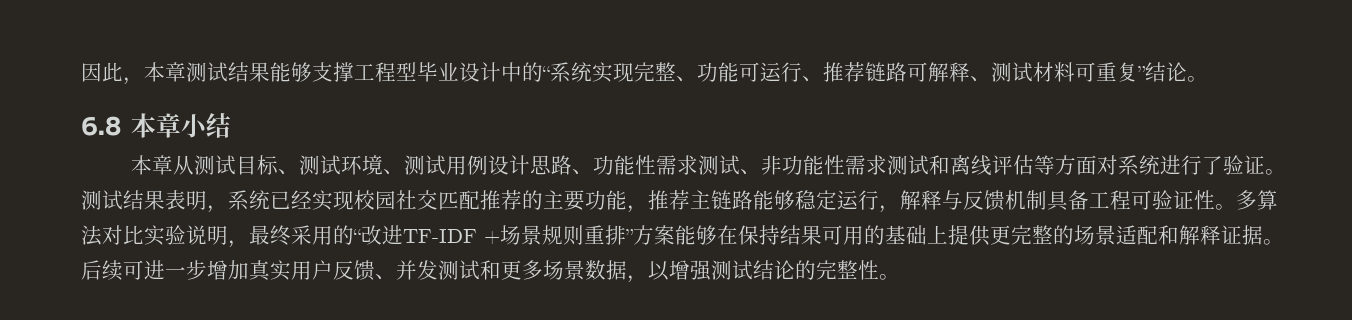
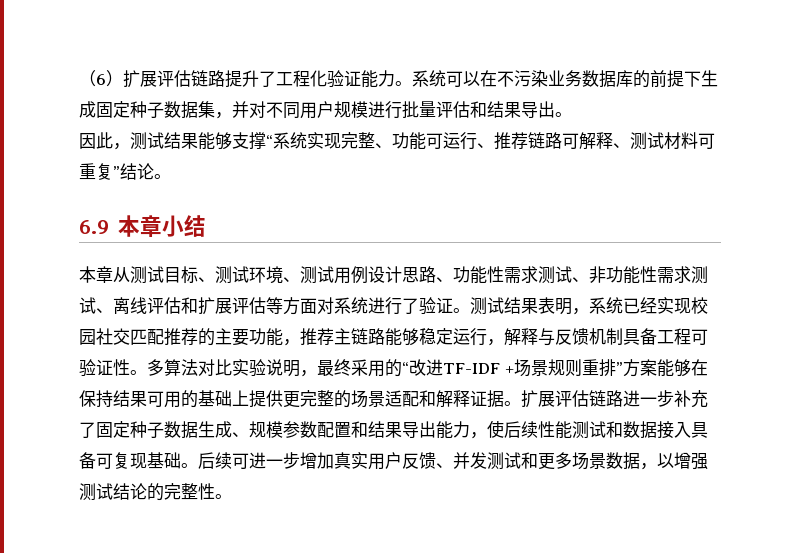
- 因此，本章测试结果能够支撑工程型毕业设计中的“系统实现完整、功能可运行、推荐链路可解释、测试材料可重复”结论。
+ （6）扩展评估链路提升了工程化验证能力。系统可以在不污染业务数据库的前提下生成固定种子数据集，并对不同用户规模进行批量评估和结果导出。
+ 因此，测试结果能够支撑“系统实现完整、功能可运行、推荐链路可解释、测试材料可重复”结论。
- 6.8本章小结
+ 6.9本章小结
- 本章从测试目标、测试环境、测试用例设计思路、功能性需求测试、非功能性需求测试和离线评估等方面对系统进行了验证。
+ 本章从测试目标、测试环境、测试用例设计思路、功能性需求测试、非功能性需求测试、离线评估和扩展评估等方面对系统进行了验证。
+ 扩展评估链路进一步补充了固定种子数据生成、规模参数配置和结果导出能力，使后续性能测试和数据接入具备可复现基础。

